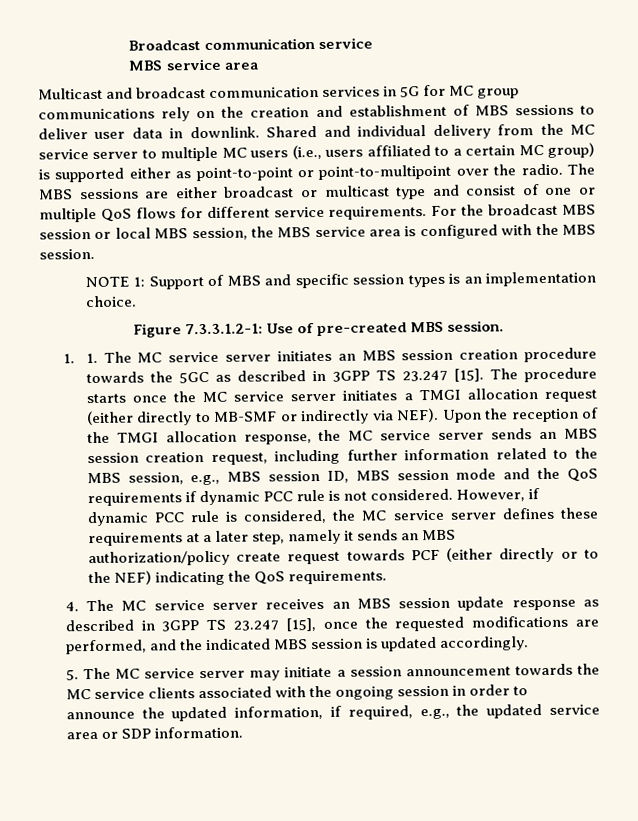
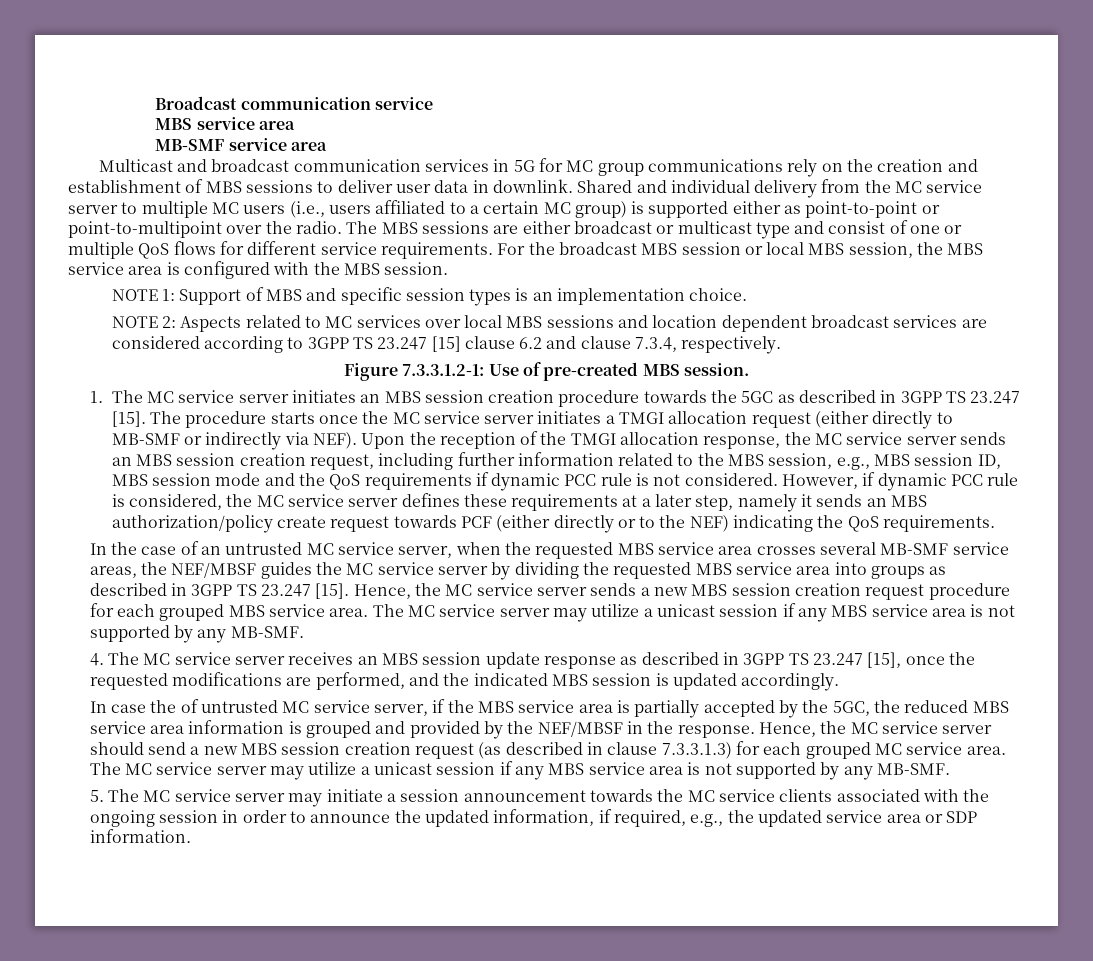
+ MB-SMF service area
+ NOTE 2: Aspects related to MC services over local MBS sessions and location dependent broadcast services are considered according to 3GPP TS 23.247 [15] clause 6.2 and clause 7.3.4, respectively.
- 1. 1. The MC service server initiates an MBS session creation procedure towards the 5GC as described in 3GPP TS 23.247 [15].
+ 1. The MC service server initiates an MBS session creation procedure towards the 5GC as described in 3GPP TS 23.247 [15].
+ In the case of an untrusted MC service server, when the requested MBS service area crosses several MB-SMF service areas, the NEF/MBSF guides the MC service server by dividing the requested MBS service area into groups as described in 3GPP TS 23.247 [15]. Hence, the MC service server sends a new MBS session creation request procedure for each grouped MBS service area. The MC service server may utilize a unicast session if any MBS service area is not supported by any MB-SMF.
+ In case the of untrusted MC service server, if the MBS service area is partially accepted by the 5GC, the reduced MBS service area information is grouped and provided by the NEF/MBSF in the response. Hence, the MC service server should send a new MBS session creation request (as described in clause 7.3.3.1.3) for each grouped MC service area. The MC service server may utilize a unicast session if any MBS service area is not supported by any MB-SMF.

